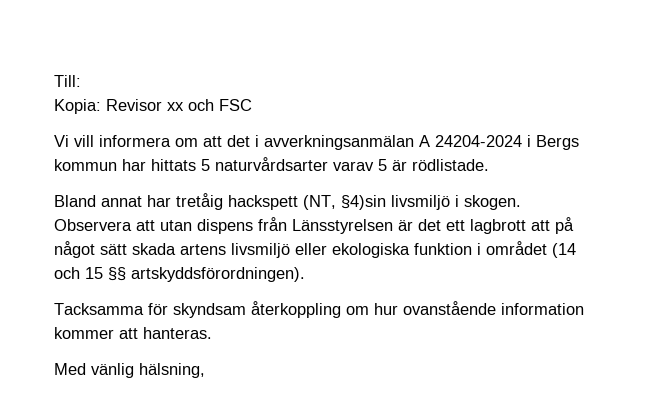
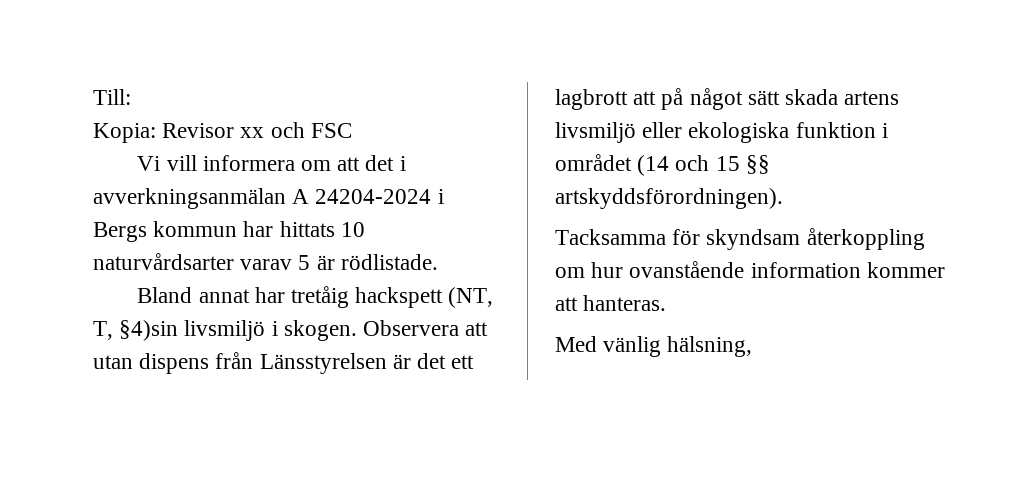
- Vi vill informera om att det i avverkningsanmälan A 24204-2024 i Bergs kommun har hittats 5 naturvårdsarter varav 5 är rödlistade.
+ Vi vill informera om att det i avverkningsanmälan A 24204-2024 i Bergs kommun har hittats 10 naturvårdsarter varav 5 är rödlistade.
- Bland annat har tretåig hackspett (NT, §4)sin livsmiljö i skogen.
+ Bland annat har tretåig hackspett (NT, T, §4)sin livsmiljö i skogen.

